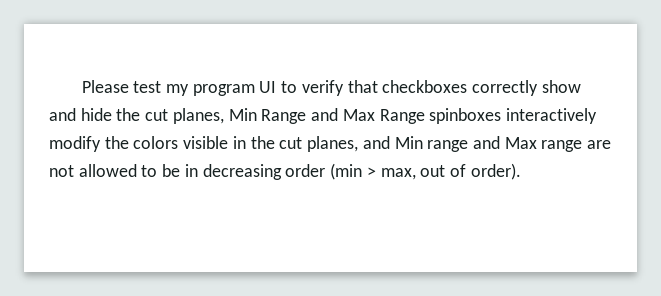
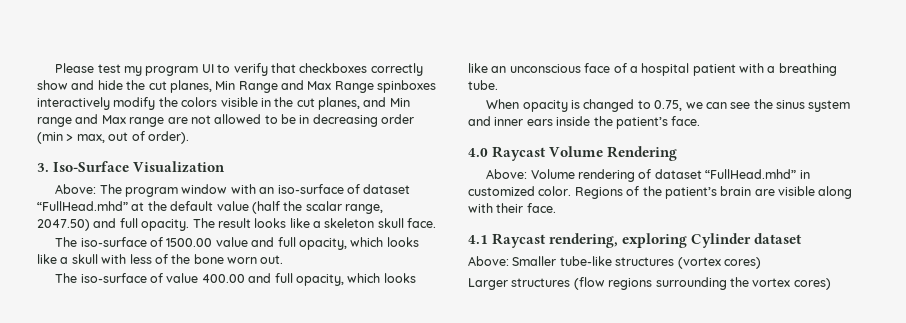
+ 3. Iso-Surface Visualization
+ Above: The program window with an iso-surface of dataset “FullHead.mhd” at the default value (half the scalar range, 2047.50) and full opacity. The result looks like a skeleton skull face.
+ The iso-surface of 1500.00 value and full opacity, which looks like a skull with less of the bone worn out.
+ The iso-surface of value 400.00 and full opacity, which looks like an unconscious face of a hospital patient with a breathing tube.
+ When opacity is changed to 0.75, we can see the sinus system and inner ears inside the patient’s face.
+ 4.0 Raycast Volume Rendering
+ Above: Volume rendering of dataset “FullHead.mhd” in customized color. Regions of the patient’s brain are visible along with their face.
+ 4.1 Raycast rendering, exploring Cylinder dataset
+ Above: Smaller tube-like structures (vortex cores)
+ Larger structures (flow regions surrounding the vortex cores)

